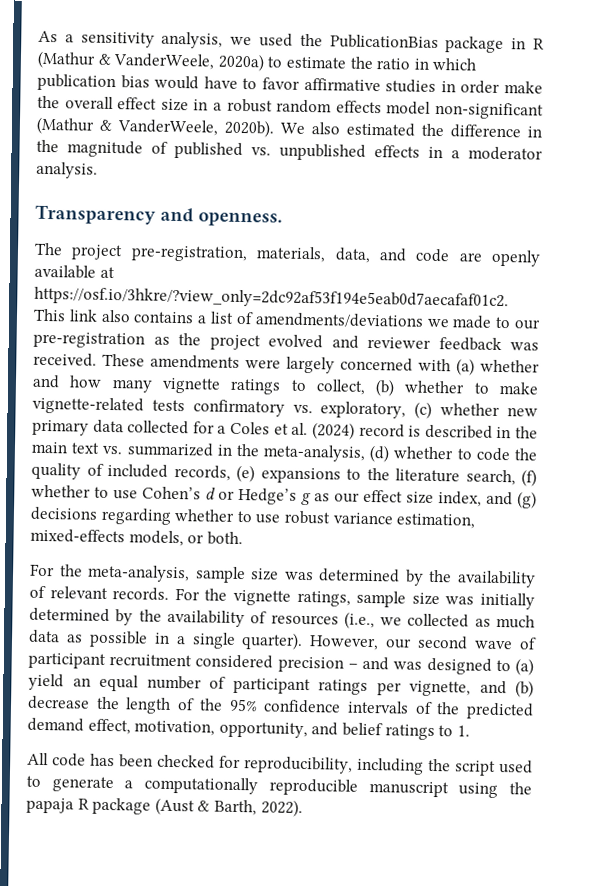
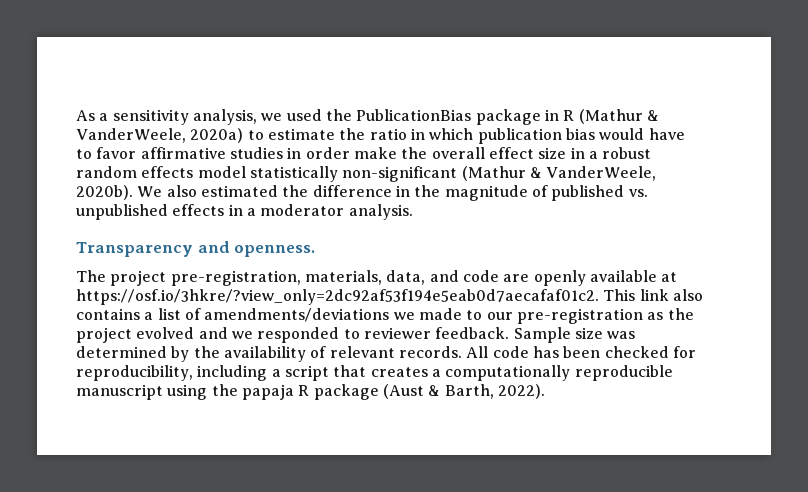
- As a sensitivity analysis, we used the PublicationBias package in R (Mathur & VanderWeele, 2020a) to estimate the ratio in which publication bias would have to favor affirmative studies in order make the overall effect size in a robust random effects model non-significant (Mathur & VanderWeele, 2020b).
+ As a sensitivity analysis, we used the PublicationBias package in R (Mathur & VanderWeele, 2020a) to estimate the ratio in which publication bias would have to favor affirmative studies in order make the overall effect size in a robust random effects model statistically non-significant (Mathur & VanderWeele, 2020b).
- The project pre-registration, materials, data, and code are openly available at https://osf.io/3hkre/?view_only=2dc92af53f194e5eab0d7aecafaf01c2. This link also contains a list of amendments/deviations we made to our pre-registration as the project evolved and reviewer feedback was received. These amendments were largely concerned with (a) whether and how many vignette ratings to collect, (b) whether to make vignette-related tests confirmatory vs. exploratory, (c) whether new primary data collected for a Coles et al. (2024) record is described in the main text vs. summarized in the meta-analysis, (d) whether to code the quality of included records, (e) expansions to the literature search, (f) whether to use Cohen’s d or Hedge’s g as our effect size index, and (g) decisions regarding whether to use robust variance estimation, mixed-effects models, or both.
- For the meta-analysis, sample size was determined by the availability of relevant records. For the vignette ratings, sample size was initially determined by the availability of resources (i.e., we collected as much data as possible in a single quarter). However, our second wave of participant recruitment considered precision – and was designed to (a) yield an equal number of participant ratings per vignette, and (b) decrease the length of the 95% confidence intervals of the predicted demand effect, motivation, opportunity, and belief ratings to 1.
- All code has been checked for reproducibility, including the script used to generate a computationally reproducible manuscript using the papaja R package (Aust & Barth, 2022).
+ The project pre-registration, materials, data, and code are openly available at https://osf.io/3hkre/?view_only=2dc92af53f194e5eab0d7aecafaf01c2. This link also contains a list of amendments/deviations we made to our pre-registration as the project evolved and we responded to reviewer feedback. Sample size was determined by the availability of relevant records. All code has been checked for reproducibility, including a script that creates a computationally reproducible manuscript using the papaja R package (Aust & Barth, 2022).

